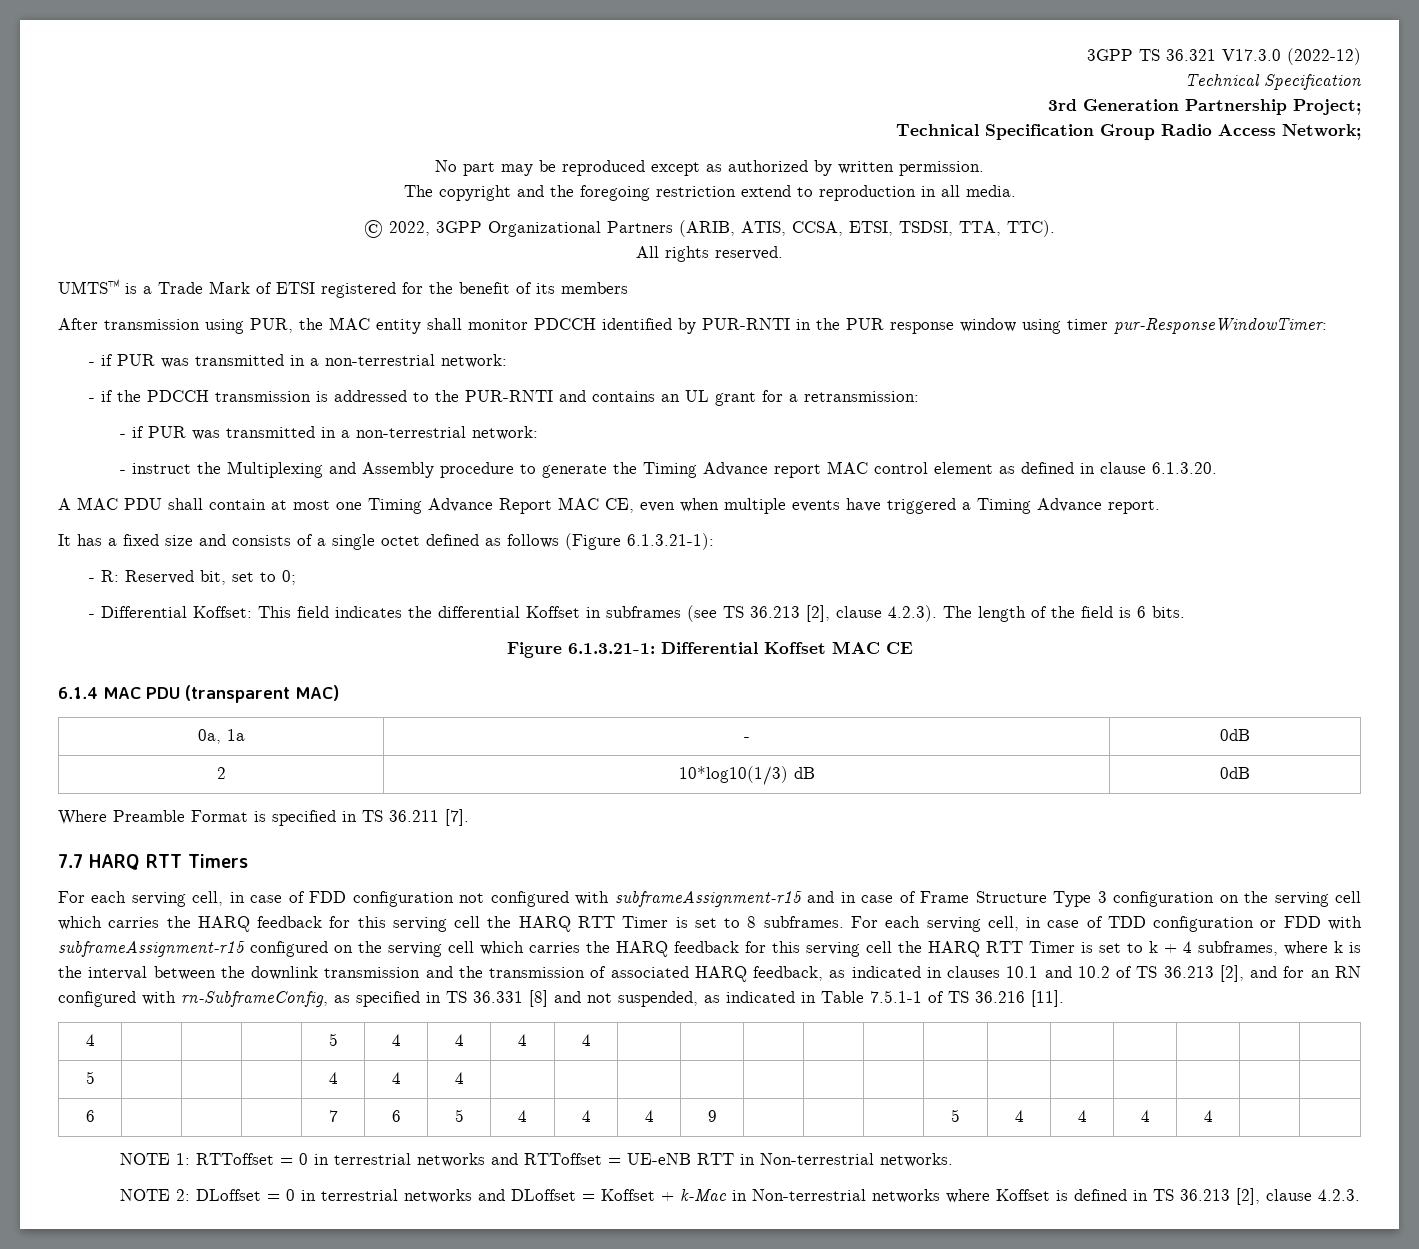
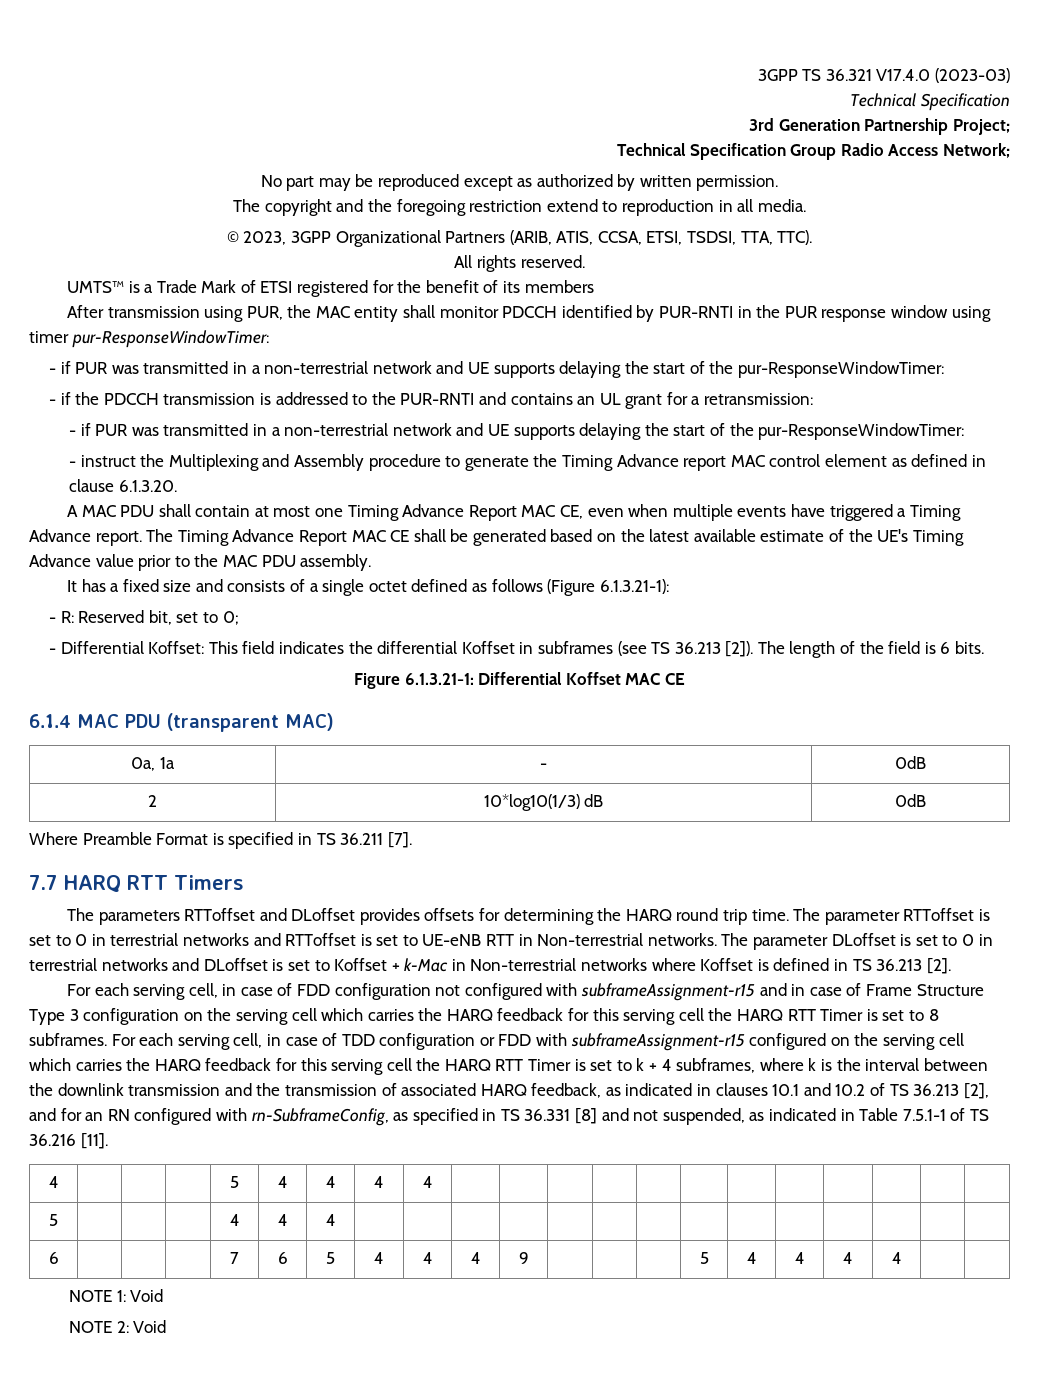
- 3GPP TS 36.321 V17.3.0 (2022-12)
+ 3GPP TS 36.321 V17.4.0 (2023-03)
- © 2022, 3GPP Organizational Partners (ARIB, ATIS, CCSA, ETSI, TSDSI, TTA, TTC).
+ © 2023, 3GPP Organizational Partners (ARIB, ATIS, CCSA, ETSI, TSDSI, TTA, TTC).
  After transmission using PUR, the MAC entity shall monitor PDCCH identified by PUR-RNTI in the PUR response window using timer pur-ResponseWindowTimer:
- - if PUR was transmitted in a non-terrestrial network:
+ - if PUR was transmitted in a non-terrestrial network and UE supports delaying the start of the pur-ResponseWindowTimer:
  - if the PDCCH transmission is addressed to the PUR-RNTI and contains an UL grant for a retransmission:
- - if PUR was transmitted in a non-terrestrial network:
+ - if PUR was transmitted in a non-terrestrial network and UE supports delaying the start of the pur-ResponseWindowTimer:
+ The Timing Advance Report MAC CE shall be generated based on the latest available estimate of the UE's Timing Advance value prior to the MAC PDU assembly.
- - Differential Koffset: This field indicates the differential Koffset in subframes (see TS 36.213 [2], clause 4.2.3). The length of the field is 6 bits.
+ - Differential Koffset: This field indicates the differential Koffset in subframes (see TS 36.213 [2]). The length of the field is 6 bits.
+ The parameters RTToffset and DLoffset provides offsets for determining the HARQ round trip time. The parameter RTToffset is set to 0 in terrestrial networks and RTToffset is set to UE-eNB RTT in Non-terrestrial networks. The parameter DLoffset is set to 0 in terrestrial networks and DLoffset is set to Koffset + k-Mac in Non-terrestrial networks where Koffset is defined in TS 36.213 [2].
- NOTE 1: RTToffset = 0 in terrestrial networks and RTToffset = UE-eNB RTT in Non-terrestrial networks.
- NOTE 2: DLoffset = 0 in terrestrial networks and DLoffset = Koffset + k-Mac in Non-terrestrial networks where Koffset is defined in TS 36.213 [2], clause 4.2.3.
+ NOTE 1: Void
+ NOTE 2: Void

